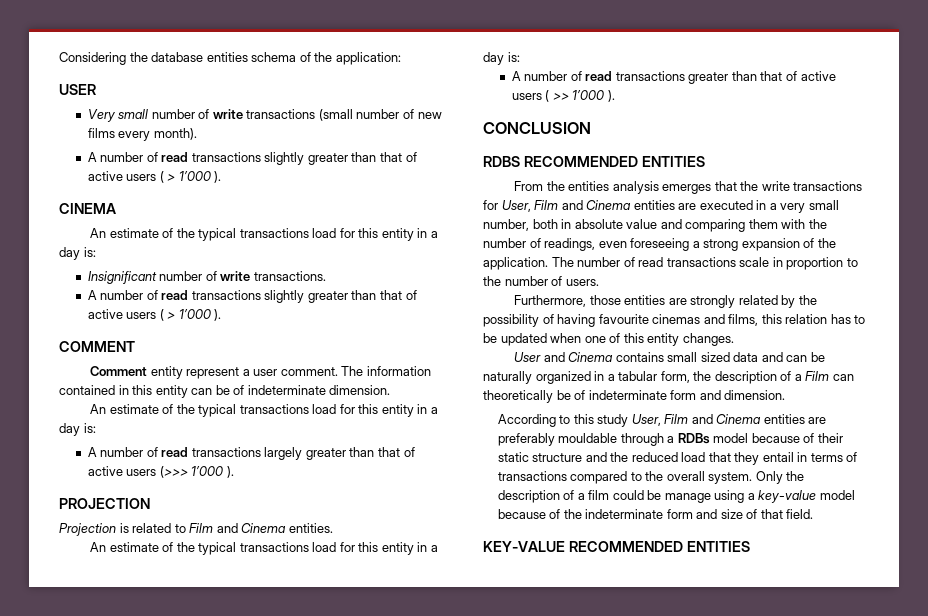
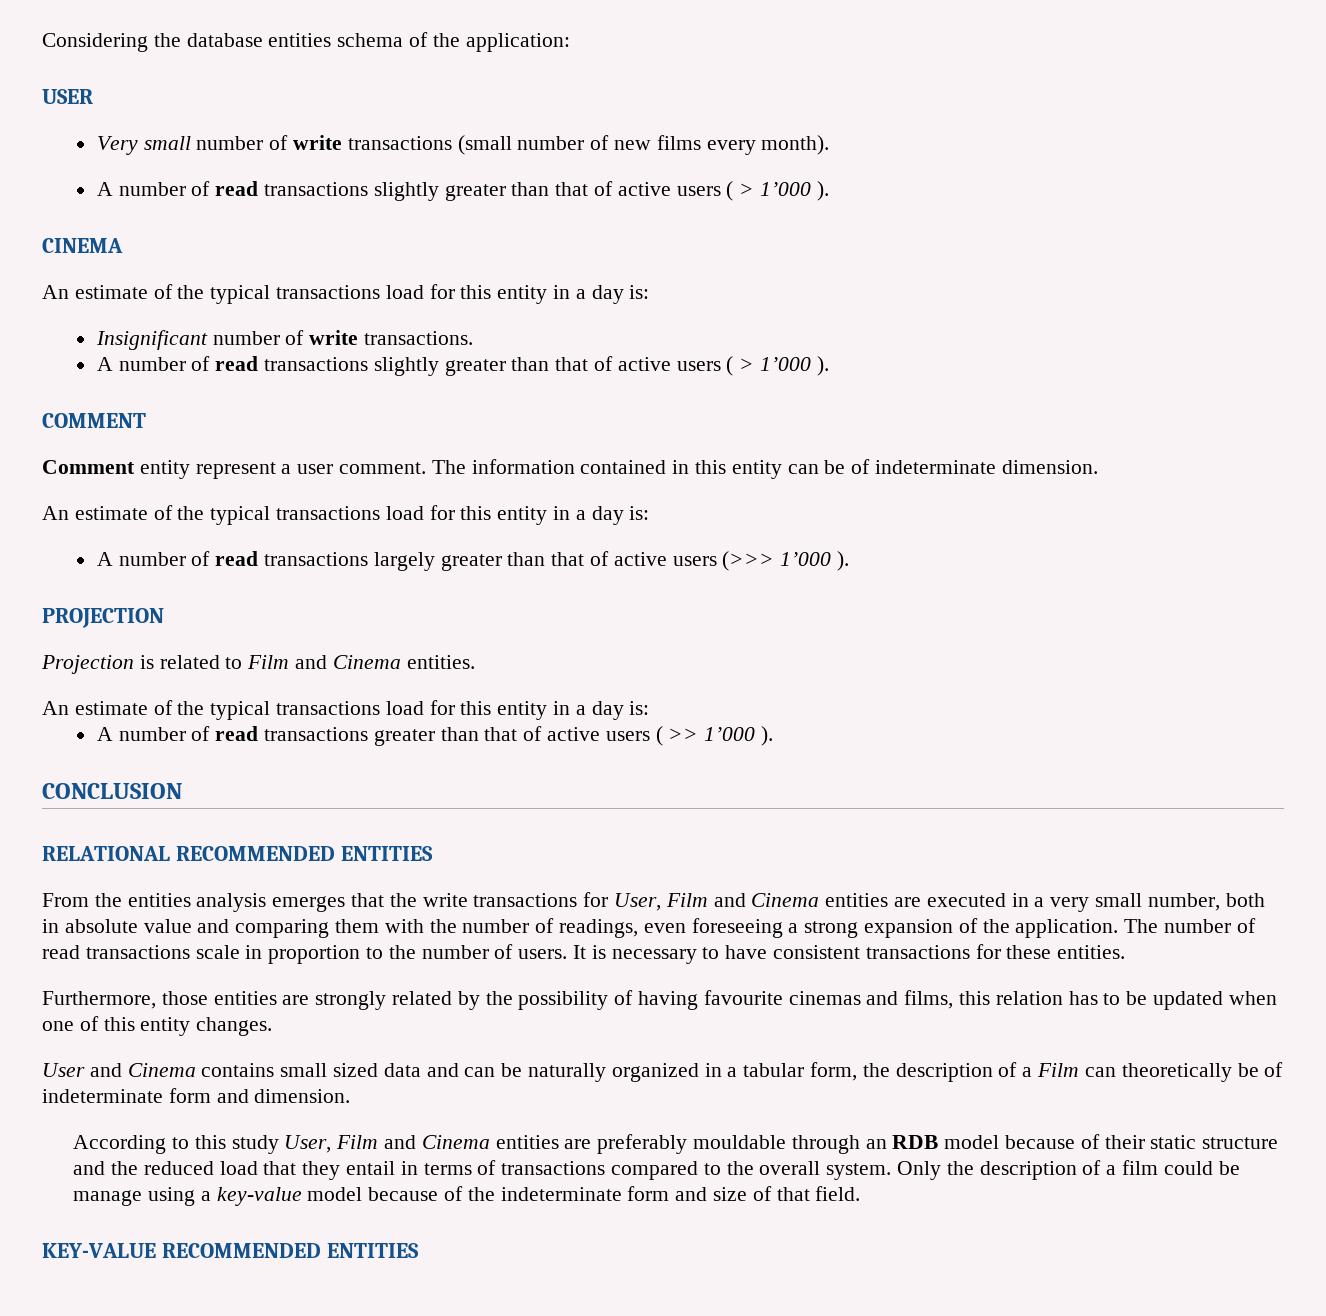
- RDBS RECOMMENDED ENTITIES
+ RELATIONAL RECOMMENDED ENTITIES
+ It is necessary to have consistent transactions for these entities.
- According to this study User, Film and Cinema entities are preferably mouldable through a RDBs model because of their static structure and the reduced load that they entail in terms of transactions compared to the overall system.
+ According to this study User, Film and Cinema entities are preferably mouldable through an RDB model because of their static structure and the reduced load that they entail in terms of transactions compared to the overall system.

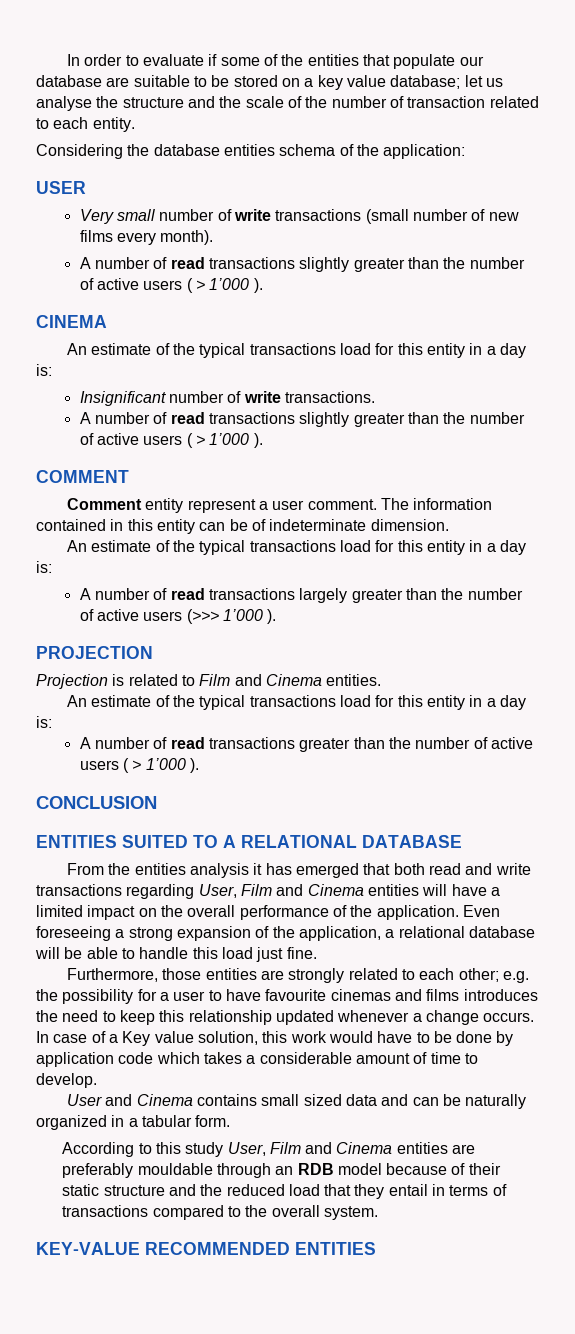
+ In order to evaluate if some of the entities that populate our database are suitable to be stored on a key value database; let us analyse the structure and the scale of the number of transaction related to each entity.
  Very small number of write transactions (small number of new films every month).
- A number of read transactions slightly greater than that of active users ( > 1’000 ).
+ A number of read transactions slightly greater than the number of active users ( > 1’000 ).
  Insignificant number of write transactions.
- A number of read transactions slightly greater than that of active users ( > 1’000 ).
+ A number of read transactions slightly greater than the number of active users ( > 1’000 ).
- A number of read transactions largely greater than that of active users (>>> 1’000 ).
+ A number of read transactions largely greater than the number of active users (>>> 1’000 ).
- A number of read transactions greater than that of active users ( >> 1’000 ).
+ A number of read transactions greater than the number of active users ( > 1’000 ).
- RELATIONAL RECOMMENDED ENTITIES
- From the entities analysis emerges that the write transactions for User, Film and Cinema entities are executed in a very small number, both in absolute value and comparing them with the number of readings, even foreseeing a strong expansion of the application. The number of read transactions scale in proportion to the number of users. It is necessary to have consistent transactions for these entities.
+ ENTITIES SUITED TO A RELATIONAL DATABASE
+ From the entities analysis it has emerged that both read and write transactions regarding User, Film and Cinema entities will have a limited impact on the overall performance of the application. Even foreseeing a strong expansion of the application, a relational database will be able to handle this load just fine.
- Furthermore, those entities are strongly related by the possibility of having favourite cinemas and films, this relation has to be updated when one of this entity changes.
+ Furthermore, those entities are strongly related to each other; e.g. the possibility for a user to have favourite cinemas and films introduces the need to keep this relationship updated whenever a change occurs. In case of a Key value solution, this work would have to be done by application code which takes a considerable amount of time to develop.
- User and Cinema contains small sized data and can be naturally organized in a tabular form, the description of a Film can theoretically be of indeterminate form and dimension.
+ User and Cinema contains small sized data and can be naturally organized in a tabular form.
- Only the description of a film could be manage using a key-value model because of the indeterminate form and size of that field.

